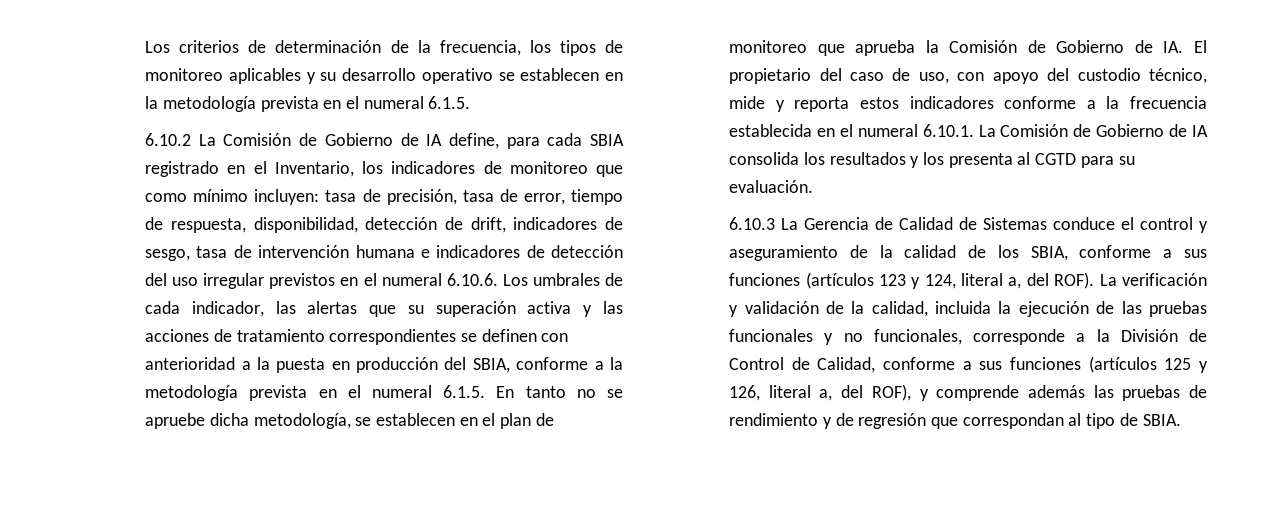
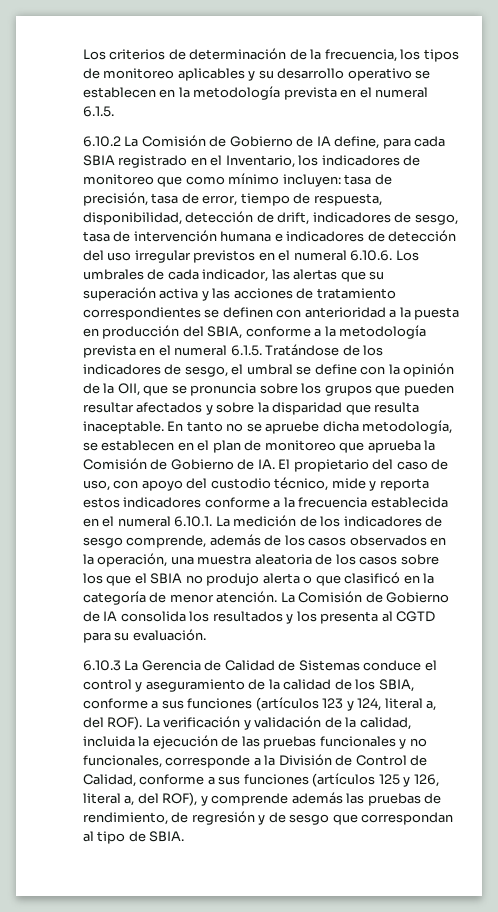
- tasa de precisión, tasa de error, tiempo de respuesta, disponibilidad, detección de drift, indicadores de sesgo, tasa de intervención humana e indicadores de detección del uso irregular previstos en el numeral 6.10.6. Los umbrales de cada indicador, las alertas que su superación activa y las acciones de tratamiento correspondientes se definen con anterioridad a la puesta en producción del SBIA, conforme a la metodología prevista en el numeral 6.1.5. En tanto no se apruebe dicha metodología, se establecen en el plan de monitoreo que aprueba la Comisión de Gobierno de IA. El propietario del caso de uso, con apoyo del custodio técnico, mide y reporta estos indicadores conforme a la frecuencia establecida en el numeral 6.10.1. La Comisión de Gobierno de IA consolida los resultados y los presenta al CGTD para su evaluación.
+ tasa de precisión, tasa de error, tiempo de respuesta, disponibilidad, detección de drift, indicadores de sesgo, tasa de intervención humana e indicadores de detección del uso irregular previstos en el numeral 6.10.6. Los umbrales de cada indicador, las alertas que su superación activa y las acciones de tratamiento correspondientes se definen con anterioridad a la puesta en producción del SBIA, conforme a la metodología prevista en el numeral 6.1.5. Tratándose de los indicadores de sesgo, el umbral se define con la opinión de la OII, que se pronuncia sobre los grupos que pueden resultar afectados y sobre la disparidad que resulta inaceptable. En tanto no se apruebe dicha metodología, se establecen en el plan de monitoreo que aprueba la Comisión de Gobierno de IA. El propietario del caso de uso, con apoyo del custodio técnico, mide y reporta estos indicadores conforme a la frecuencia establecida en el numeral 6.10.1. La medición de los indicadores de sesgo comprende, además de los casos observados en la operación, una muestra aleatoria de los casos sobre los que el SBIA no produjo alerta o que clasificó en la categoría de menor atención. La Comisión de Gobierno de IA consolida los resultados y los presenta al CGTD para su evaluación.
- La verificación y validación de la calidad, incluida la ejecución de las pruebas funcionales y no funcionales, corresponde a la División de Control de Calidad, conforme a sus funciones (artículos 125 y 126, literal a, del ROF), y comprende además las pruebas de rendimiento y de regresión que correspondan al tipo de SBIA.
+ La verificación y validación de la calidad, incluida la ejecución de las pruebas funcionales y no funcionales, corresponde a la División de Control de Calidad, conforme a sus funciones (artículos 125 y 126, literal a, del ROF), y comprende además las pruebas de rendimiento, de regresión y de sesgo que correspondan al tipo de SBIA.

